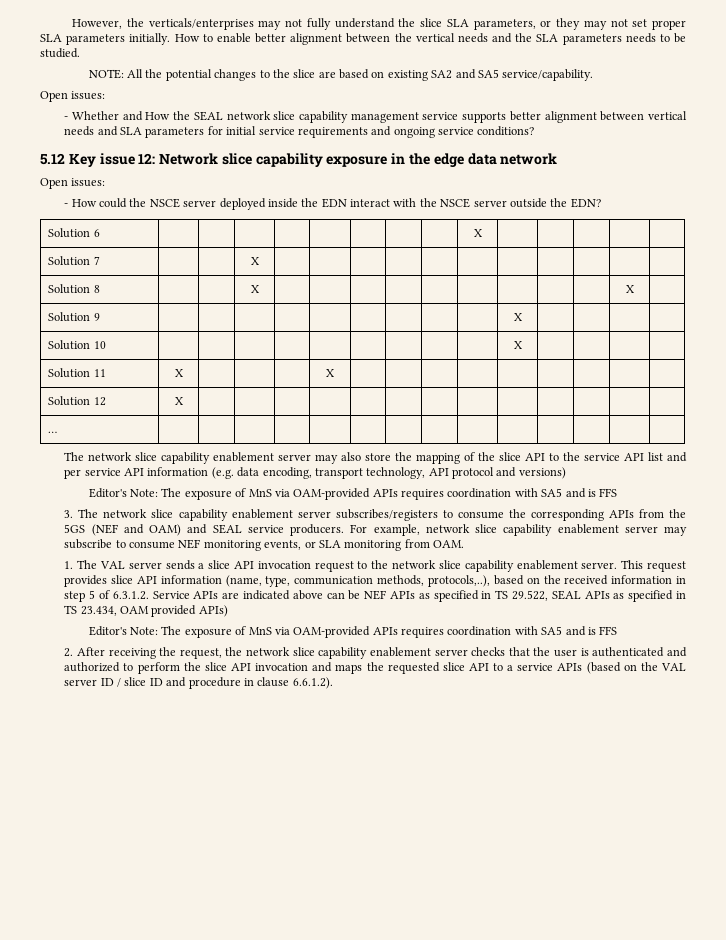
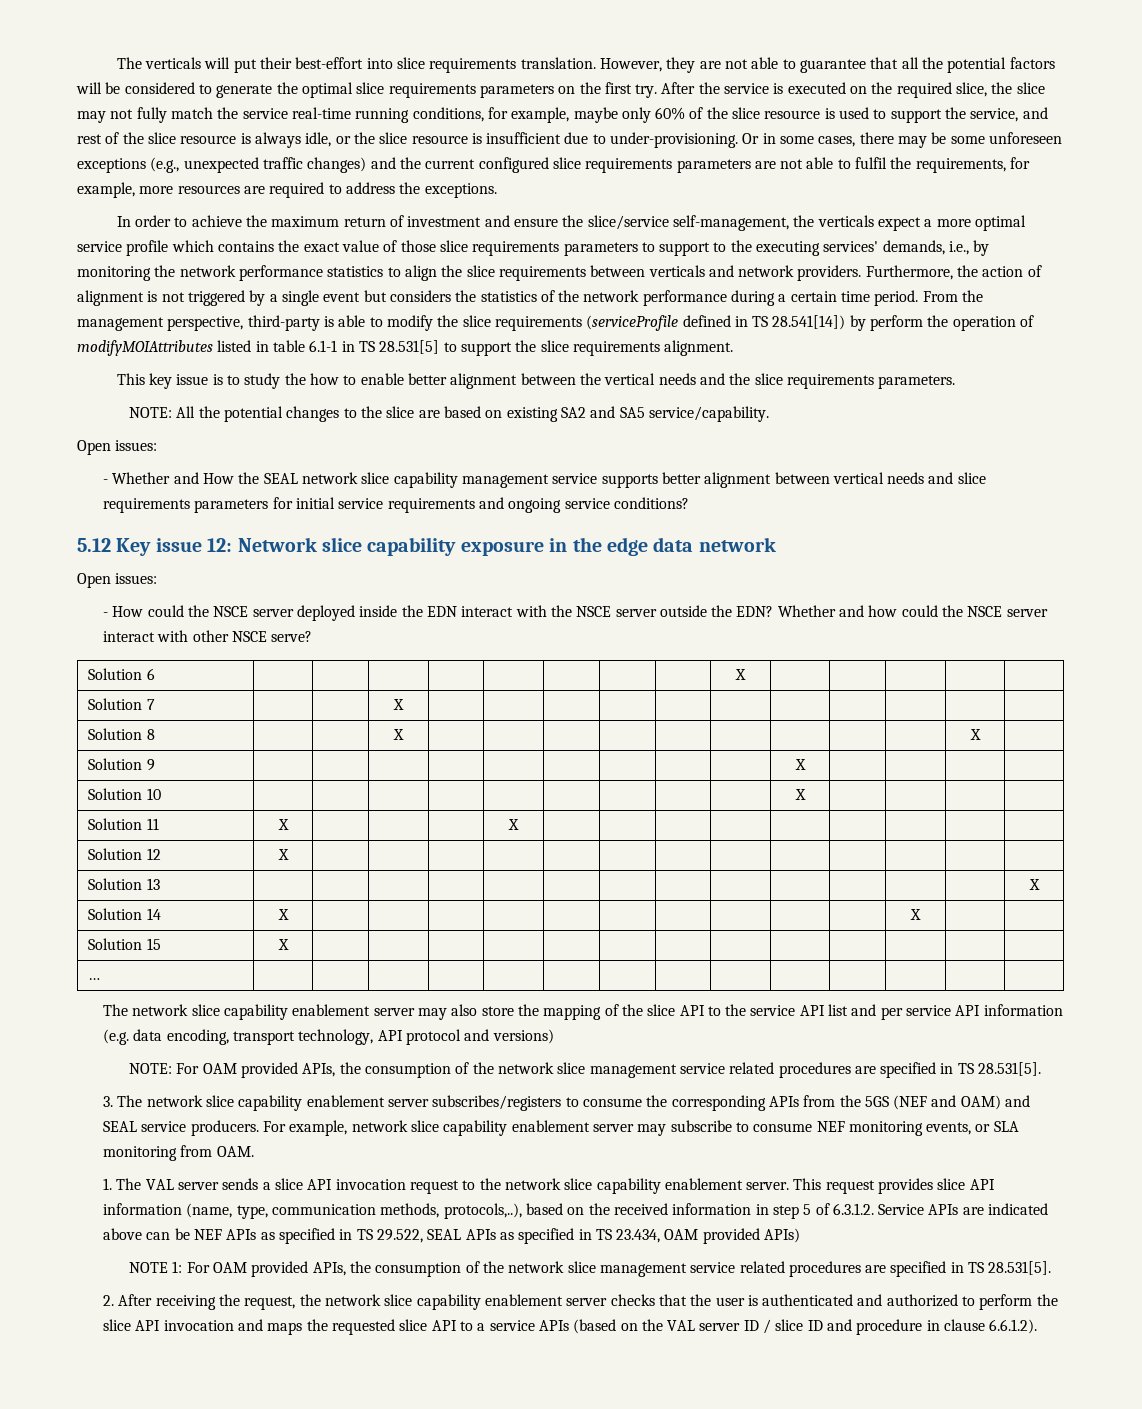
- However, the verticals/enterprises may not fully understand the slice SLA parameters, or they may not set proper SLA parameters initially. How to enable better alignment between the vertical needs and the SLA parameters needs to be studied.
+ The verticals will put their best-effort into slice requirements translation. However, they are not able to guarantee that all the potential factors will be considered to generate the optimal slice requirements parameters on the first try. After the service is executed on the required slice, the slice may not fully match the service real-time running conditions, for example, maybe only 60% of the slice resource is used to support the service, and rest of the slice resource is always idle, or the slice resource is insufficient due to under-provisioning. Or in some cases, there may be some unforeseen exceptions (e.g., unexpected traffic changes) and the current configured slice requirements parameters are not able to fulfil the requirements, for example, more resources are required to address the exceptions.
+ In order to achieve the maximum return of investment and ensure the slice/service self-management, the verticals expect a more optimal service profile which contains the exact value of those slice requirements parameters to support to the executing services' demands, i.e., by monitoring the network performance statistics to align the slice requirements between verticals and network providers. Furthermore, the action of alignment is not triggered by a single event but considers the statistics of the network performance during a certain time period. From the management perspective, third-party is able to modify the slice requirements (serviceProfile defined in TS 28.541[14]) by perform the operation of modifyMOIAttributes listed in table 6.1-1 in TS 28.531[5] to support the slice requirements alignment.
+ This key issue is to study the how to enable better alignment between the vertical needs and the slice requirements parameters.
- - Whether and How the SEAL network slice capability management service supports better alignment between vertical needs and SLA parameters for initial service requirements and ongoing service conditions?
+ - Whether and How the SEAL network slice capability management service supports better alignment between vertical needs and slice requirements parameters for initial service requirements and ongoing service conditions?
+ Whether and how could the NSCE server interact with other NSCE serve?
+ Solution 13 | | | | | | | | | | | | | | X
+ Solution 14 | X | | | | | | | | | | | X | |
+ Solution 15 | X | | | | | | | | | | | | |
  The network slice capability enablement server may also store the mapping of the slice API to the service API list and per service API information (e.g. data encoding, transport technology, API protocol and versions)
- Editor's Note: The exposure of MnS via OAM-provided APIs requires coordination with SA5 and is FFS
+ NOTE: For OAM provided APIs, the consumption of the network slice management service related procedures are specified in TS 28.531[5].
  This request provides slice API information (name, type, communication methods, protocols,..), based on the received information in step 5 of 6.3.1.2. Service APIs are indicated above can be NEF APIs as specified in TS 29.522, SEAL APIs as specified in TS 23.434, OAM provided APIs)
- Editor's Note: The exposure of MnS via OAM-provided APIs requires coordination with SA5 and is FFS
+ NOTE 1: For OAM provided APIs, the consumption of the network slice management service related procedures are specified in TS 28.531[5].

